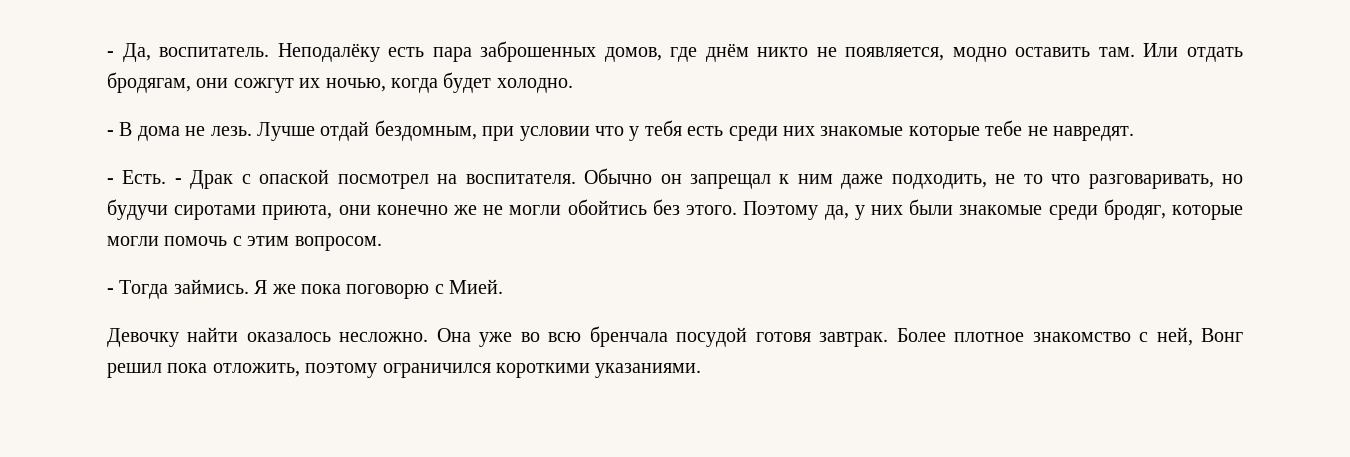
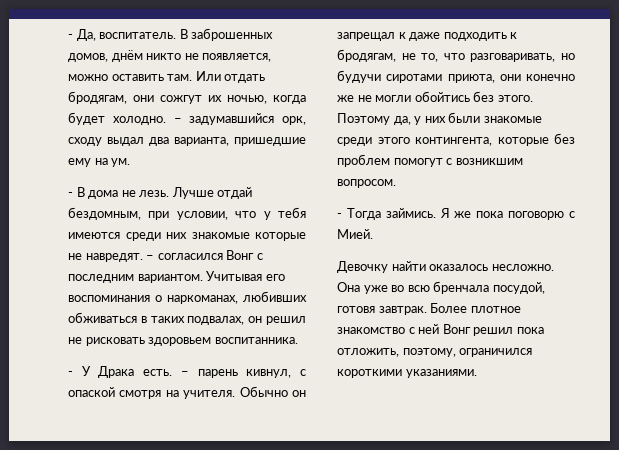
- Неподалёку есть пара заброшенных домов, где днём никто не появляется, модно оставить там.
+ В заброшенных домов, днём никто не появляется, можно оставить там.
+ – задумавшийся орк, сходу выдал два варианта, пришедшие ему на ум.
- Лучше отдай бездомным, при условии что у тебя есть среди них знакомые которые тебе не навредят.
- - Есть. - Драк с опаской посмотрел на воспитателя. Обычно он запрещал к ним даже подходить, не то что разговаривать, но будучи сиротами приюта, они конечно же не могли обойтись без этого.
+ Лучше отдай бездомным, при условии, что у тебя имеются среди них знакомые которые не навредят. – согласился Вонг с последним вариантом. Учитывая его воспоминания о наркоманах, любивших обживаться в таких подвалах, он решил не рисковать здоровьем воспитанника.
+ - У Драка есть. – парень кивнул, с опаской смотря на учителя. Обычно он запрещал к даже подходить к бродягам, не то, что разговаривать, но будучи сиротами приюта, они конечно же не могли обойтись без этого.
- Поэтому да, у них были знакомые среди бродяг, которые могли помочь с этим вопросом.
+ Поэтому да, у них были знакомые среди этого контингента, которые без проблем помогут с возникшим вопросом.
- Она уже во всю бренчала посудой готовя завтрак.
+ Она уже во всю бренчала посудой, готовя завтрак.
- Более плотное знакомство с ней, Вонг решил пока отложить, поэтому ограничился короткими указаниями.
+ Более плотное знакомство с ней Вонг решил пока отложить, поэтому, ограничился короткими указаниями.

